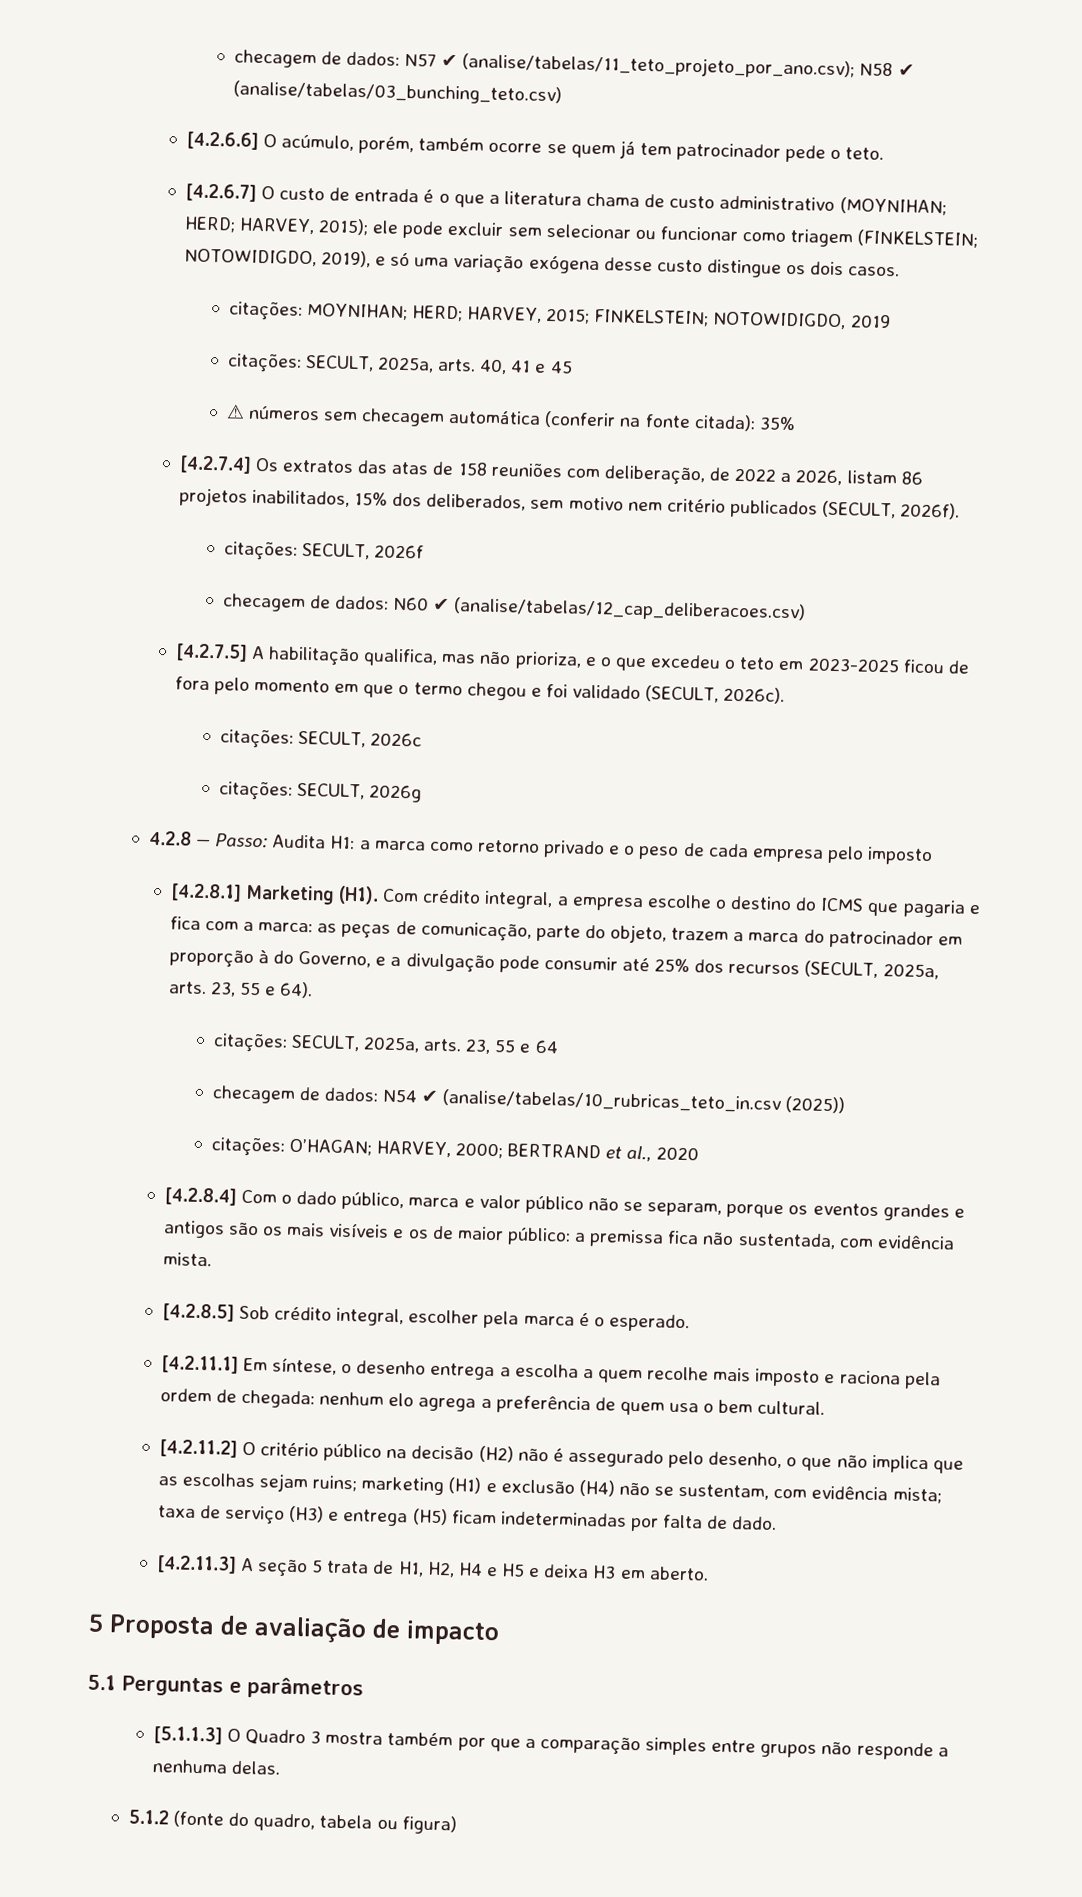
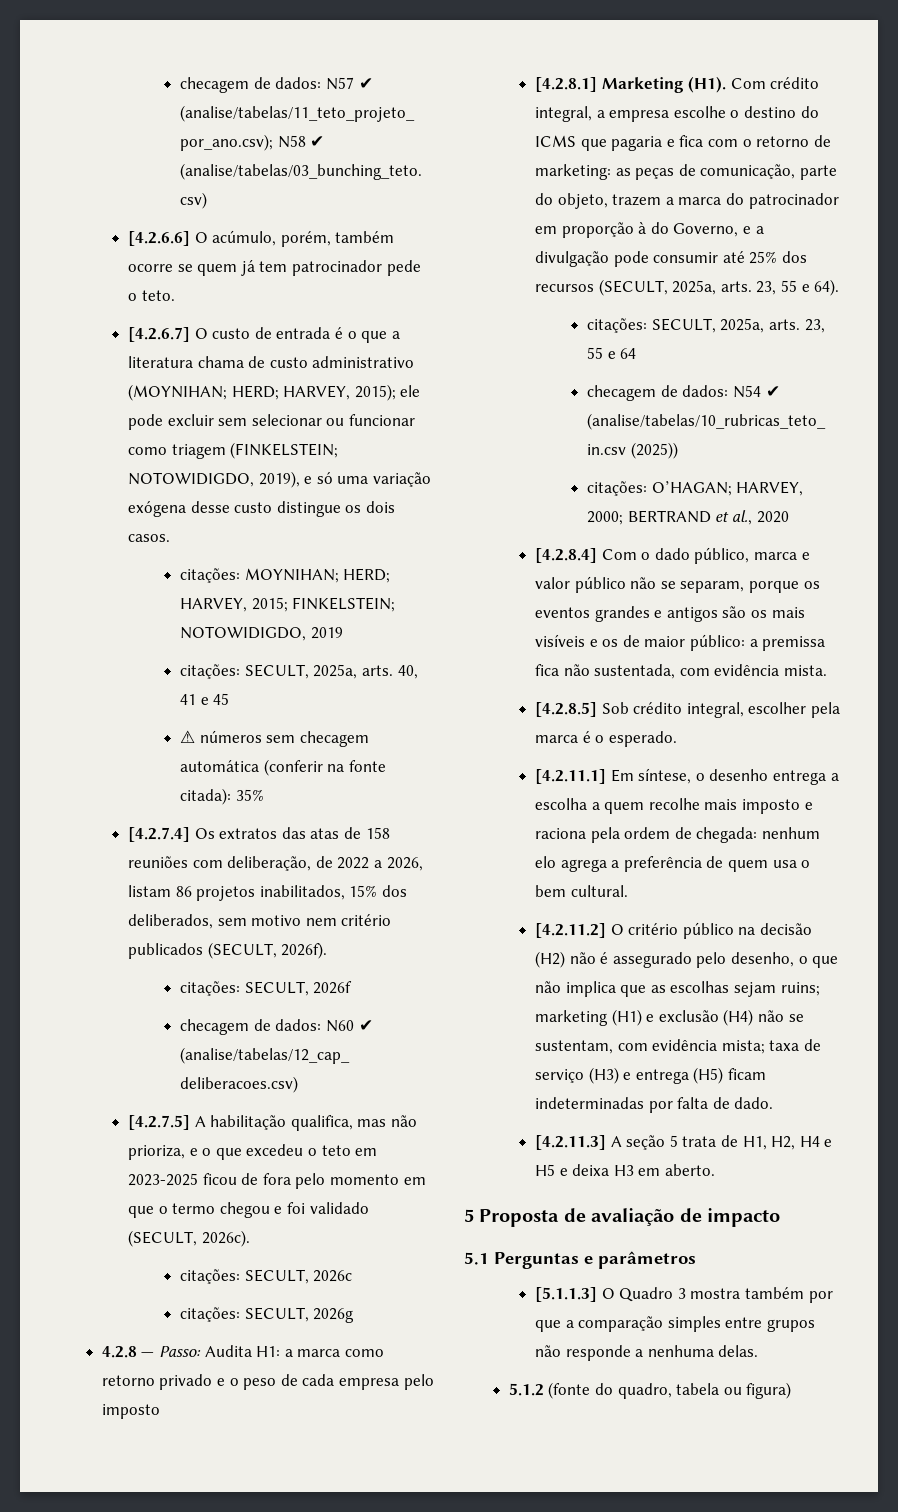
- [4.2.8.1] Marketing (H1). Com crédito integral, a empresa escolhe o destino do ICMS que pagaria e fica com a marca: as peças de comunicação, parte do objeto, trazem a marca do patrocinador em proporção à do Governo, e a divulgação pode consumir até 25% dos recursos (SECULT, 2025a, arts. 23, 55 e 64).
+ [4.2.8.1] Marketing (H1). Com crédito integral, a empresa escolhe o destino do ICMS que pagaria e fica com o retorno de marketing: as peças de comunicação, parte do objeto, trazem a marca do patrocinador em proporção à do Governo, e a divulgação pode consumir até 25% dos recursos (SECULT, 2025a, arts. 23, 55 e 64).

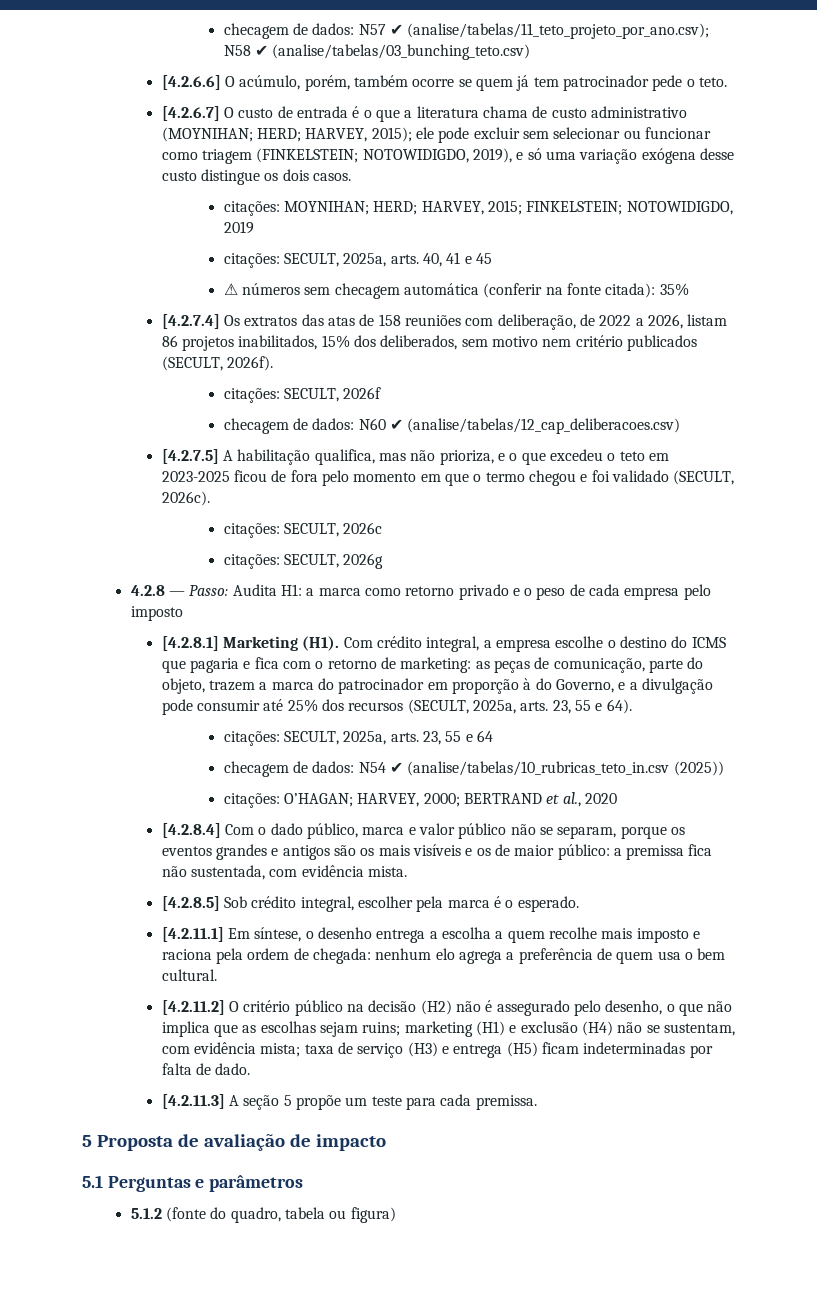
- [4.2.11.3] A seção 5 trata de H1, H2, H4 e H5 e deixa H3 em aberto.
+ [4.2.11.3] A seção 5 propõe um teste para cada premissa.
- [5.1.1.3] O Quadro 3 mostra também por que a comparação simples entre grupos não responde a nenhuma delas.

